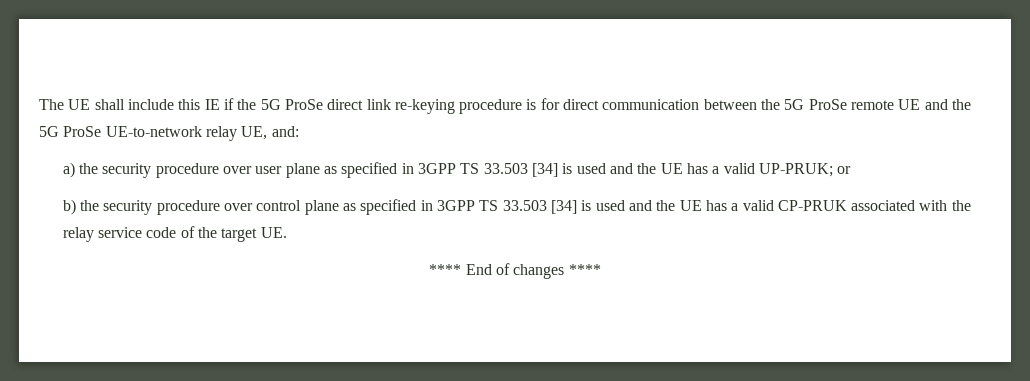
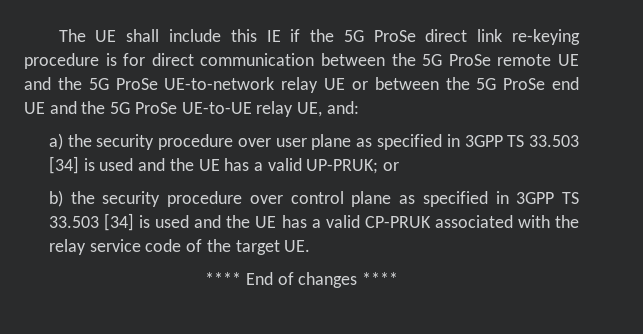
- The UE shall include this IE if the 5G ProSe direct link re-keying procedure is for direct communication between the 5G ProSe remote UE and the 5G ProSe UE-to-network relay UE, and:
+ The UE shall include this IE if the 5G ProSe direct link re-keying procedure is for direct communication between the 5G ProSe remote UE and the 5G ProSe UE-to-network relay UE or between the 5G ProSe end UE and the 5G ProSe UE-to-UE relay UE, and:

